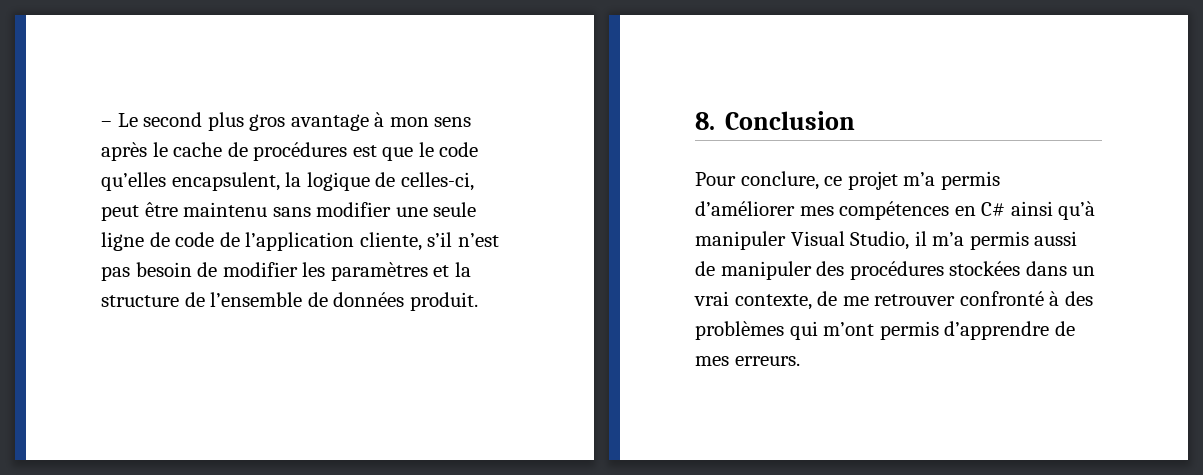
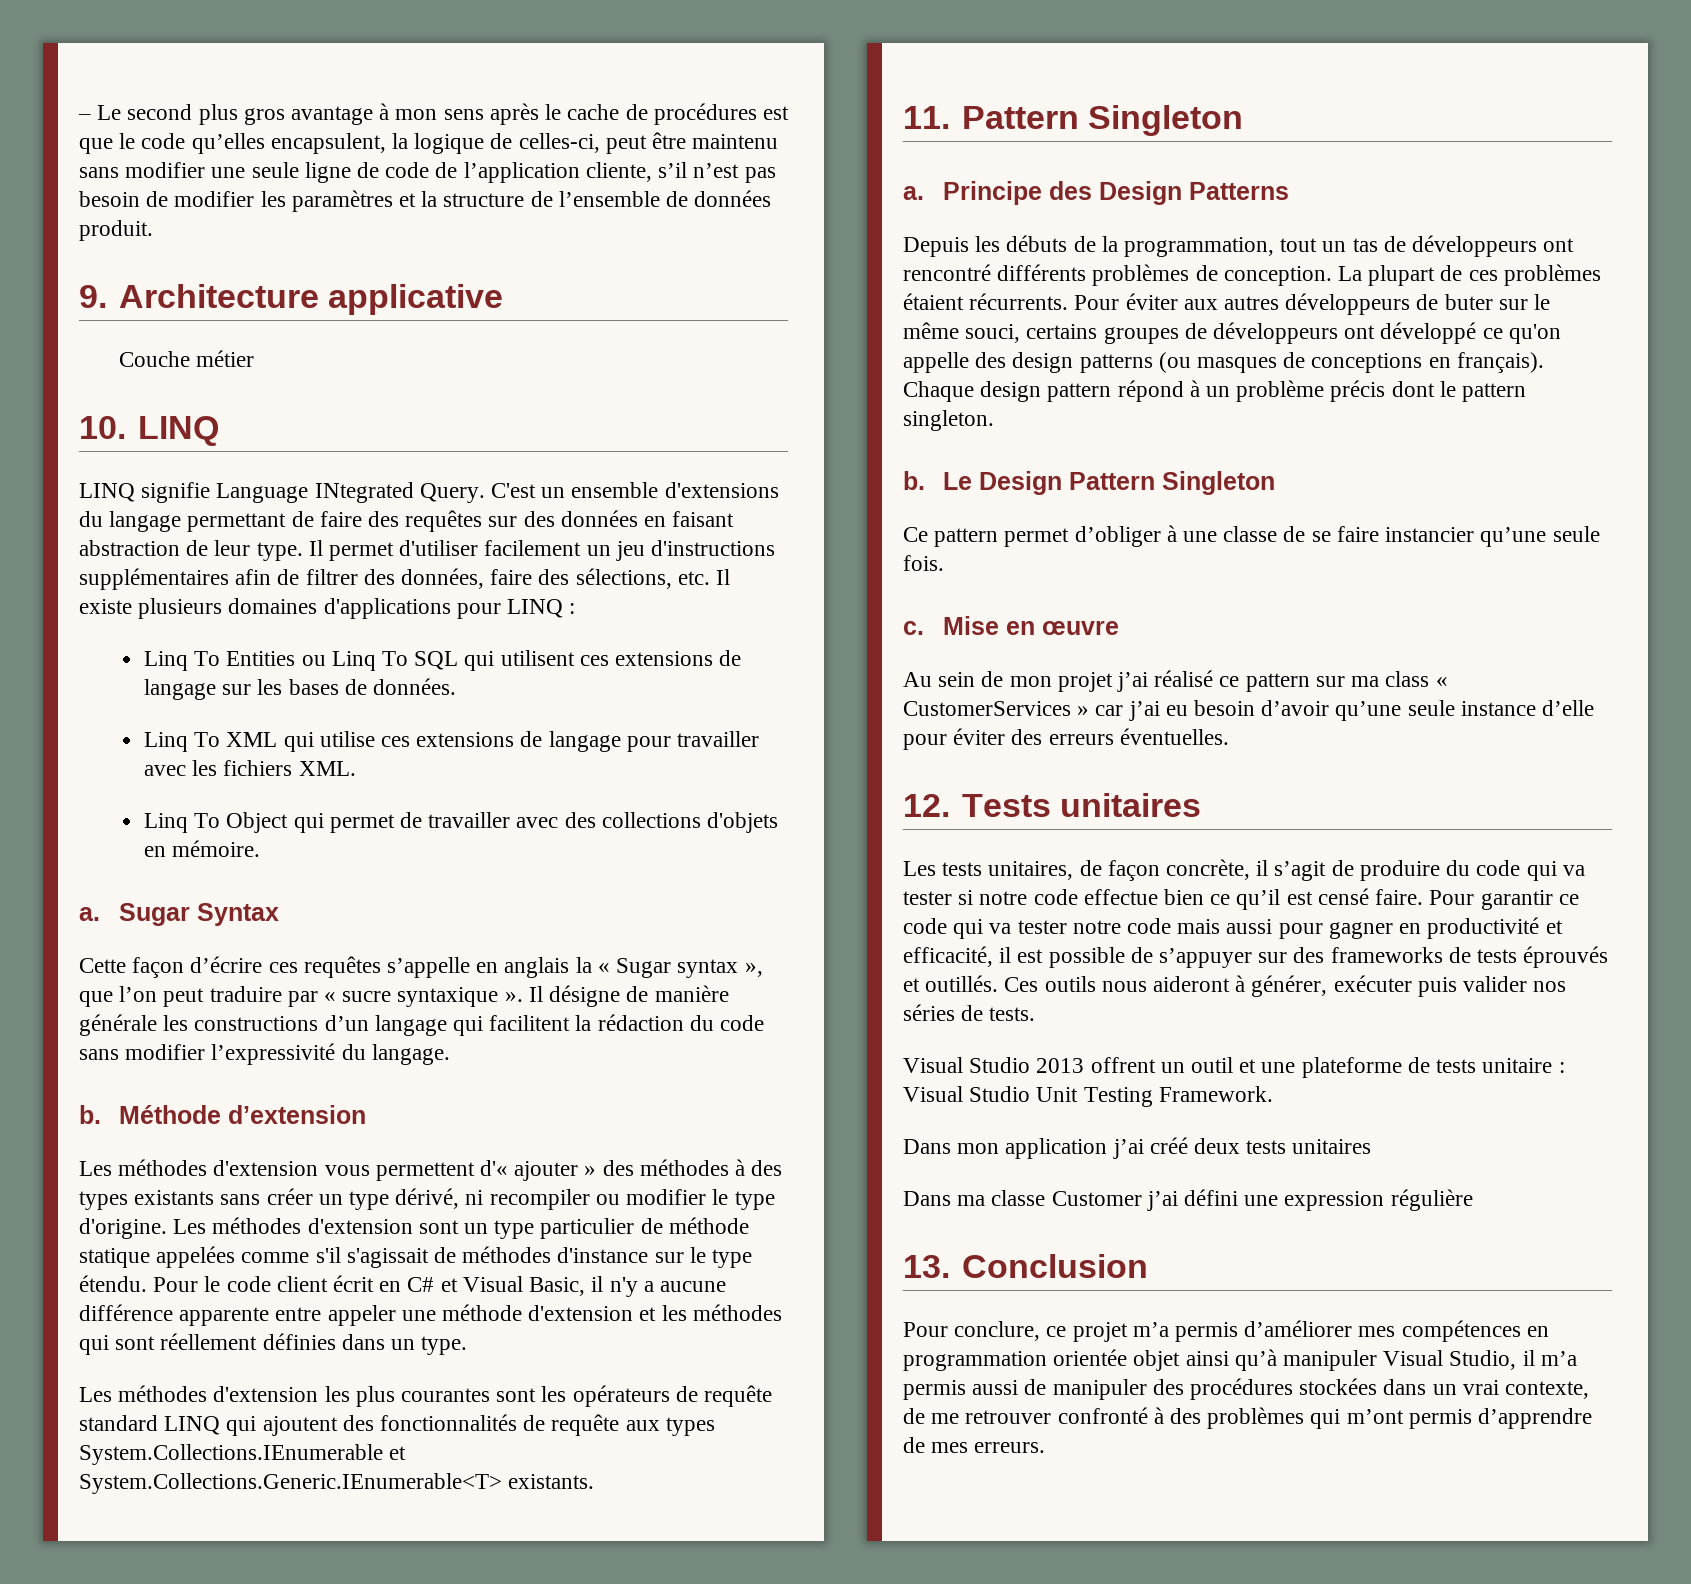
- 8. Conclusion
+ 9. Architecture applicative
+ Couche métier
+ 10. LINQ
+ LINQ signifie Language INtegrated Query. C'est un ensemble d'extensions du langage permettant de faire des requêtes sur des données en faisant abstraction de leur type. Il permet d'utiliser facilement un jeu d'instructions supplémentaires afin de filtrer des données, faire des sélections, etc. Il existe plusieurs domaines d'applications pour LINQ :
+ Linq To Entities ou Linq To SQL qui utilisent ces extensions de langage sur les bases de données.
+ Linq To XML qui utilise ces extensions de langage pour travailler avec les fichiers XML.
+ Linq To Object qui permet de travailler avec des collections d'objets en mémoire.
+ a. Sugar Syntax
+ Cette façon d’écrire ces requêtes s’appelle en anglais la « Sugar syntax », que l’on peut traduire par « sucre syntaxique ». Il désigne de manière générale les constructions d’un langage qui facilitent la rédaction du code sans modifier l’expressivité du langage.
+ b. Méthode d’extension
+ Les méthodes d'extension vous permettent d'« ajouter » des méthodes à des types existants sans créer un type dérivé, ni recompiler ou modifier le type d'origine. Les méthodes d'extension sont un type particulier de méthode statique appelées comme s'il s'agissait de méthodes d'instance sur le type étendu. Pour le code client écrit en C# et Visual Basic, il n'y a aucune différence apparente entre appeler une méthode d'extension et les méthodes qui sont réellement définies dans un type.
+ Les méthodes d'extension les plus courantes sont les opérateurs de requête standard LINQ qui ajoutent des fonctionnalités de requête aux types System.Collections.IEnumerable et System.Collections.Generic.IEnumerable<T> existants.
+ 11. Pattern Singleton
+ a. Principe des Design Patterns
+ Depuis les débuts de la programmation, tout un tas de développeurs ont rencontré différents problèmes de conception. La plupart de ces problèmes étaient récurrents. Pour éviter aux autres développeurs de buter sur le même souci, certains groupes de développeurs ont développé ce qu'on appelle des design patterns (ou masques de conceptions en français). Chaque design pattern répond à un problème précis dont le pattern singleton.
+ b. Le Design Pattern Singleton
+ Ce pattern permet d’obliger à une classe de se faire instancier qu’une seule fois.
+ c. Mise en œuvre
+ Au sein de mon projet j’ai réalisé ce pattern sur ma class « CustomerServices » car j’ai eu besoin d’avoir qu’une seule instance d’elle pour éviter des erreurs éventuelles.
+ 12. Tests unitaires
+ Les tests unitaires, de façon concrète, il s’agit de produire du code qui va tester si notre code effectue bien ce qu’il est censé faire. Pour garantir ce code qui va tester notre code mais aussi pour gagner en productivité et efficacité, il est possible de s’appuyer sur des frameworks de tests éprouvés et outillés. Ces outils nous aideront à générer, exécuter puis valider nos séries de tests.
+ Visual Studio 2013 offrent un outil et une plateforme de tests unitaire : Visual Studio Unit Testing Framework.
+ Dans mon application j’ai créé deux tests unitaires
+ Dans ma classe Customer j’ai défini une expression régulière
+ 13. Conclusion
- Pour conclure, ce projet m’a permis d’améliorer mes compétences en C# ainsi qu’à manipuler Visual Studio, il m’a permis aussi de manipuler des procédures stockées dans un vrai contexte, de me retrouver confronté à des problèmes qui m’ont permis d’apprendre de mes erreurs.
+ Pour conclure, ce projet m’a permis d’améliorer mes compétences en programmation orientée objet ainsi qu’à manipuler Visual Studio, il m’a permis aussi de manipuler des procédures stockées dans un vrai contexte, de me retrouver confronté à des problèmes qui m’ont permis d’apprendre de mes erreurs.

